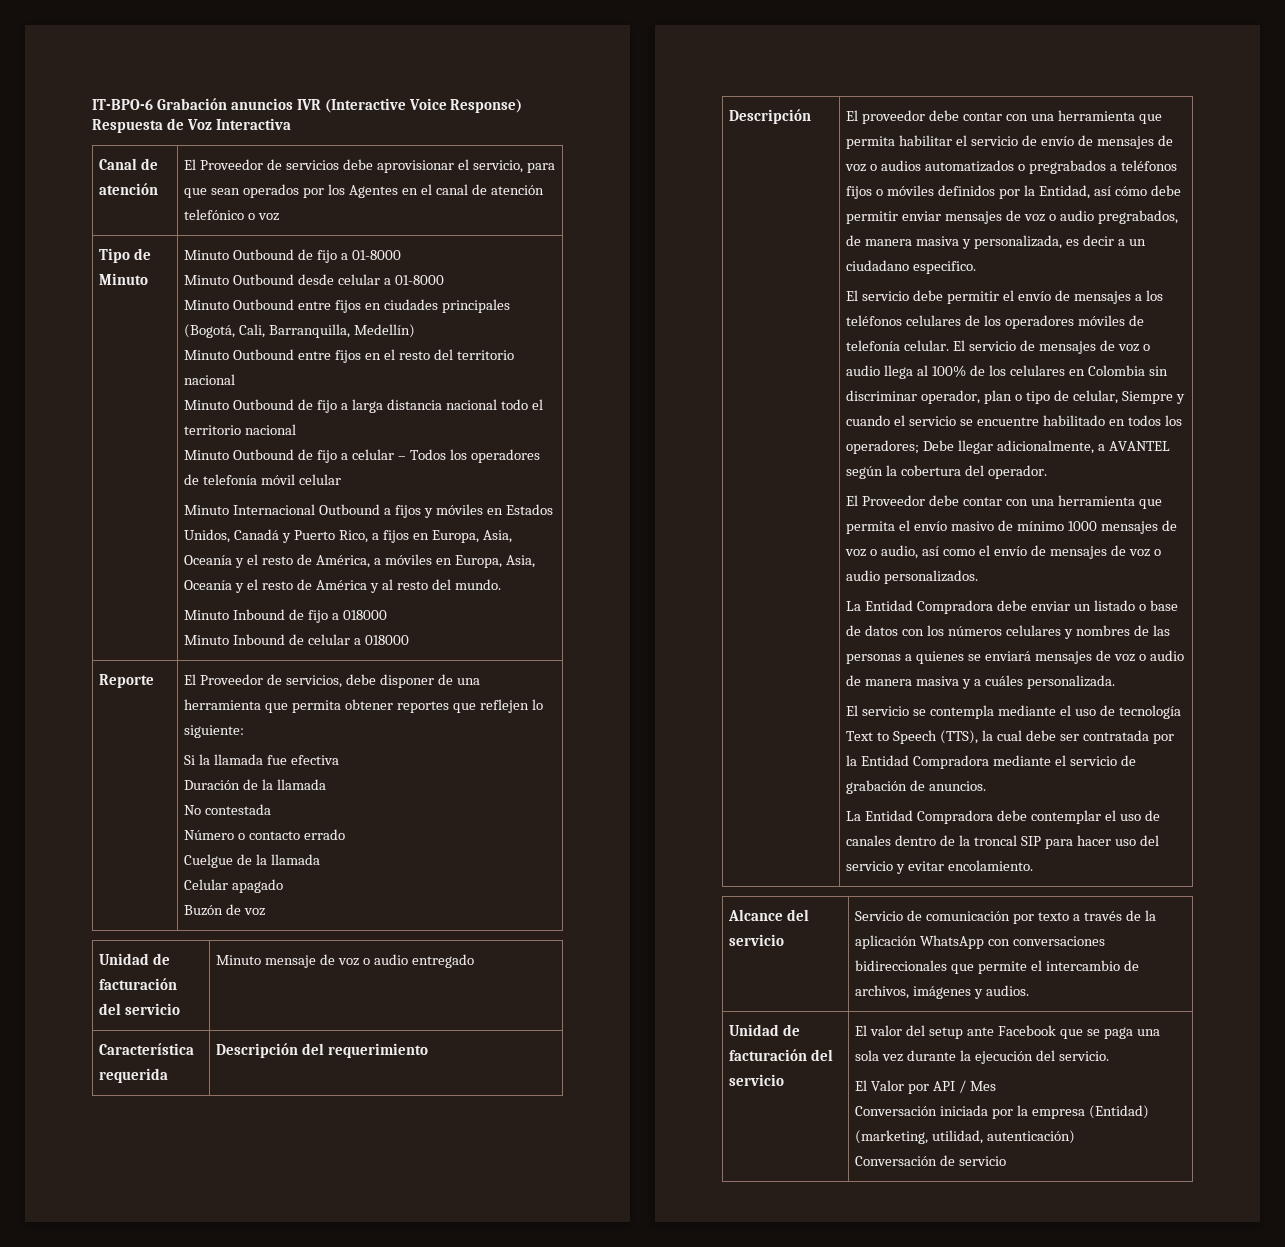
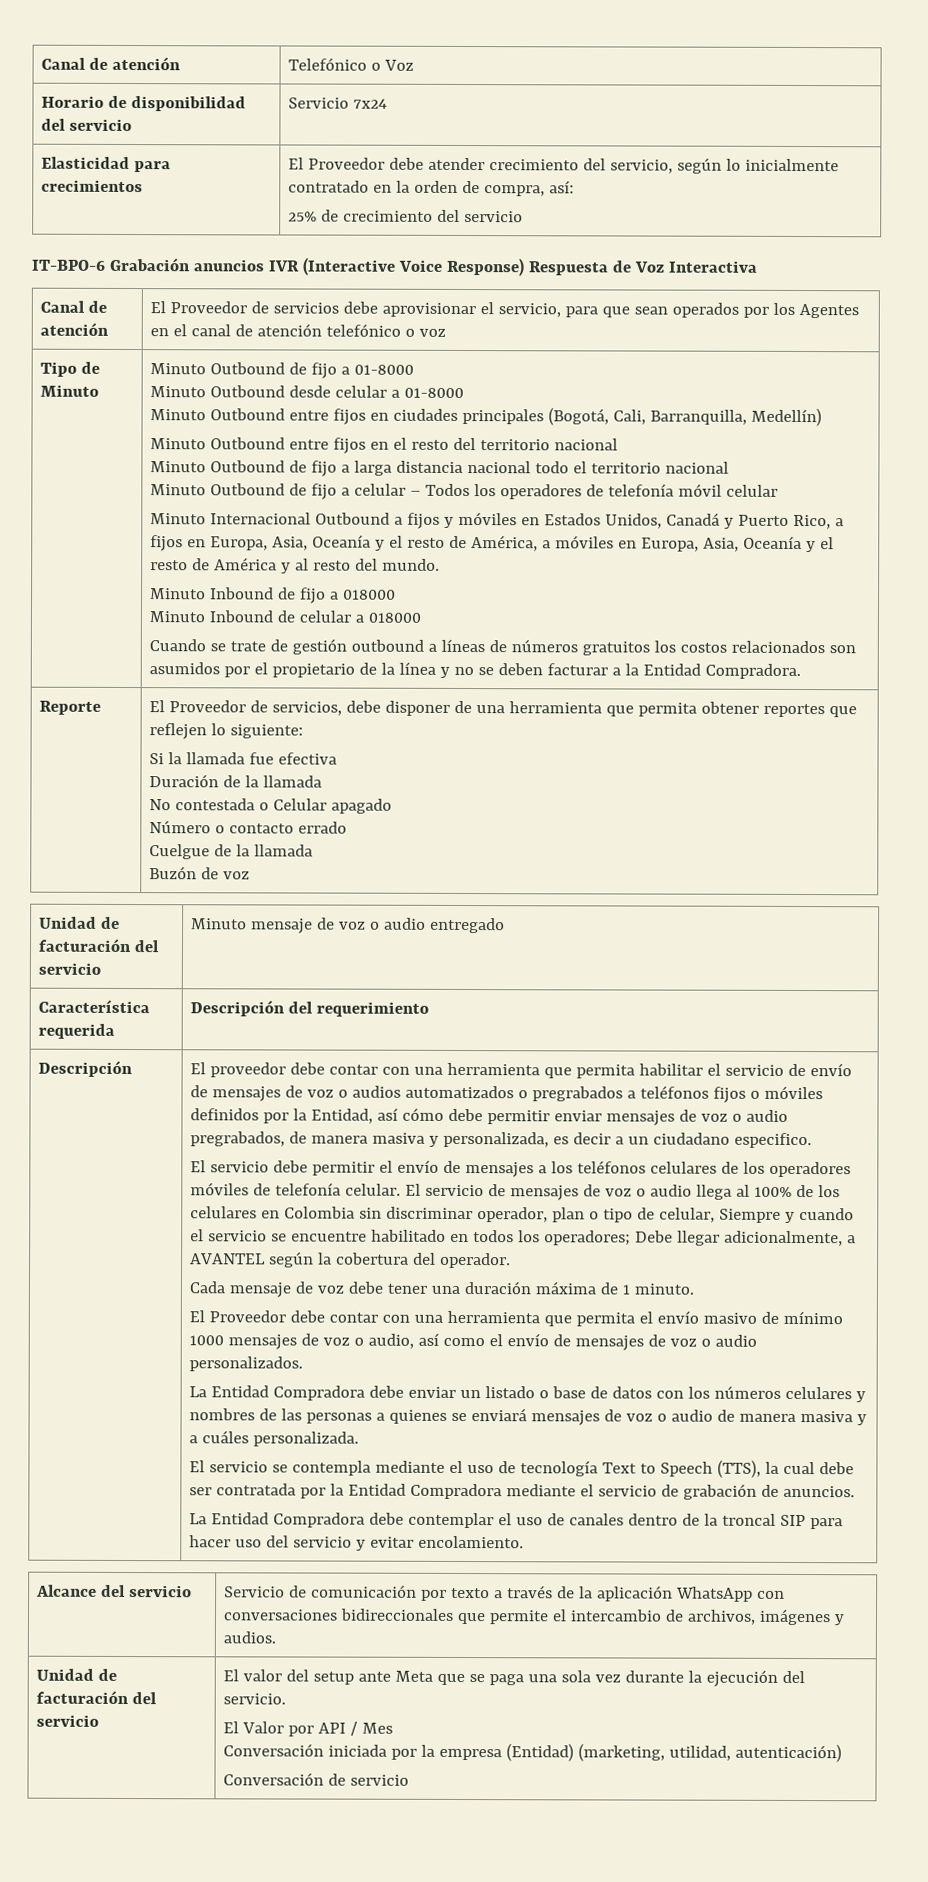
+ Canal de atención | Telefónico o Voz
+ Horario de disponibilidad del servicio | Servicio 7x24
+ Elasticidad para crecimientos | El Proveedor debe atender crecimiento del servicio, según lo inicialmente contratado en la orden de compra, así:
+ 25% de crecimiento del servicio
+ Cuando se trate de gestión outbound a líneas de números gratuitos los costos relacionados son asumidos por el propietario de la línea y no se deben facturar a la Entidad Compradora.
- No contestada
+ No contestada o Celular apagado
- Celular apagado
+ Cada mensaje de voz debe tener una duración máxima de 1 minuto.
- Unidad de facturación del servicio | El valor del setup ante Facebook que se paga una sola vez durante la ejecución del servicio.
+ Unidad de facturación del servicio | El valor del setup ante Meta que se paga una sola vez durante la ejecución del servicio.

